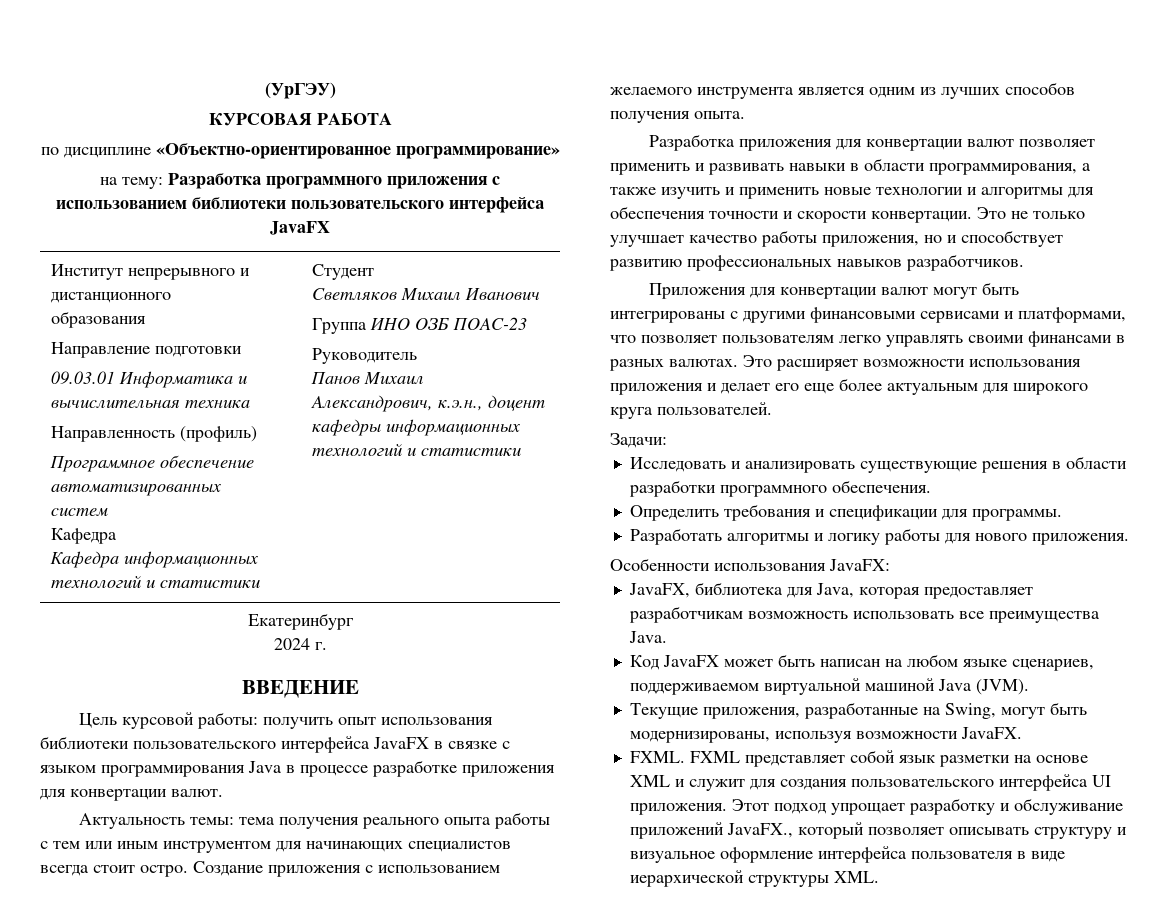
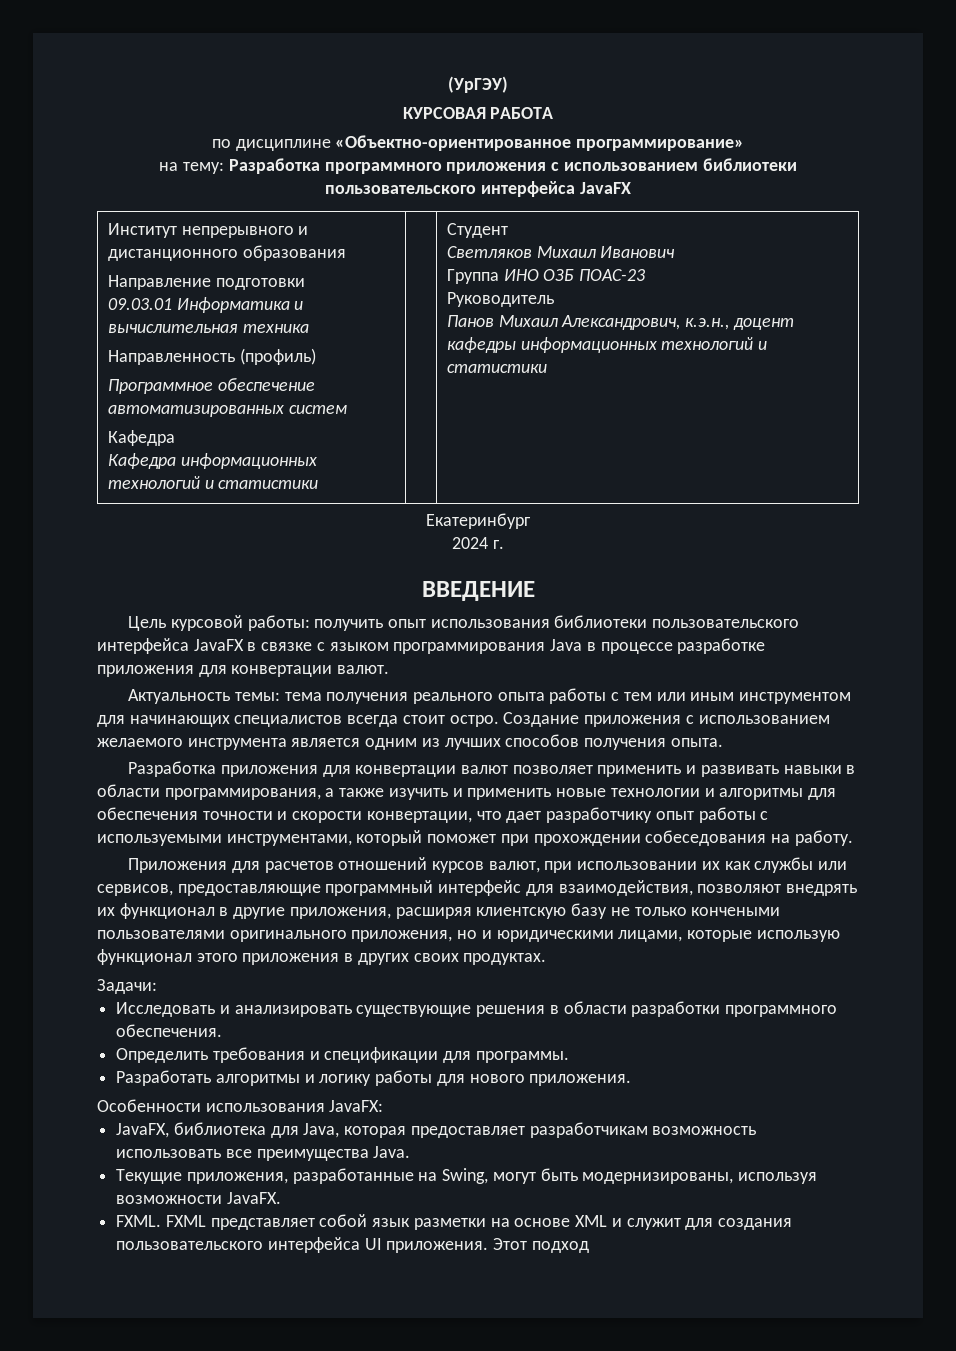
- Разработка приложения для конвертации валют позволяет применить и развивать навыки в области программирования, а также изучить и применить новые технологии и алгоритмы для обеспечения точности и скорости конвертации. Это не только улучшает качество работы приложения, но и способствует развитию профессиональных навыков разработчиков.
- Приложения для конвертации валют могут быть интегрированы с другими финансовыми сервисами и платформами, что позволяет пользователям легко управлять своими финансами в разных валютах. Это расширяет возможности использования приложения и делает его еще более актуальным для широкого круга пользователей.
+ Разработка приложения для конвертации валют позволяет применить и развивать навыки в области программирования, а также изучить и применить новые технологии и алгоритмы для обеспечения точности и скорости конвертации, что дает разработчику опыт работы с используемыми инструментами, который поможет при прохождении собеседования на работу.
+ Приложения для расчетов отношений курсов валют, при использовании их как службы или сервисов, предоставляющие программный интерфейс для взаимодействия, позволяют внедрять их функционал в другие приложения, расширяя клиентскую базу не только кончеными пользователями оригинального приложения, но и юридическими лицами, которые использую функционал этого приложения в других своих продуктах.
- Код JavaFX может быть написан на любом языке сценариев, поддерживаемом виртуальной машиной Java (JVM).
- Этот подход упрощает разработку и обслуживание приложений JavaFX., который позволяет описывать структуру и визуальное оформление интерфейса пользователя в виде иерархической структуры XML.
+ Этот подход

